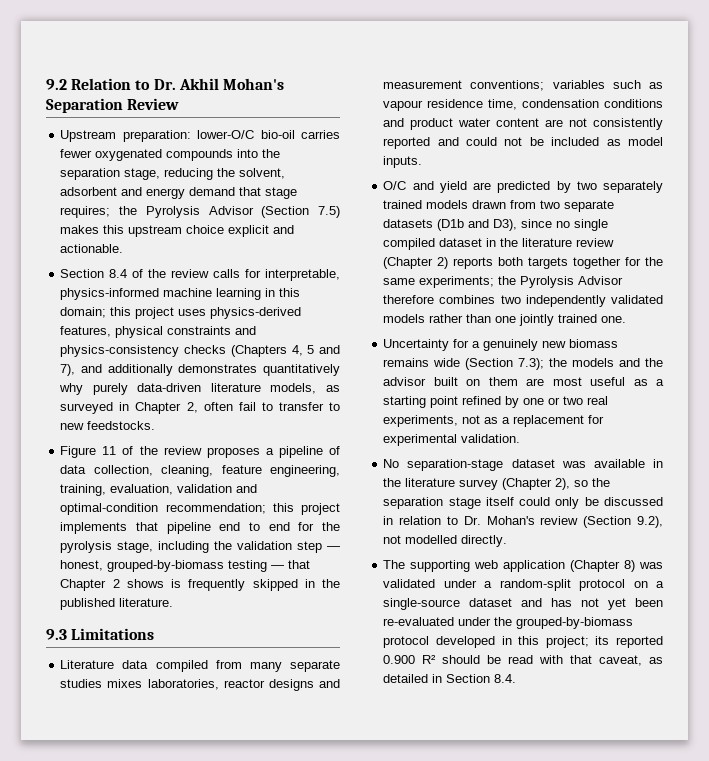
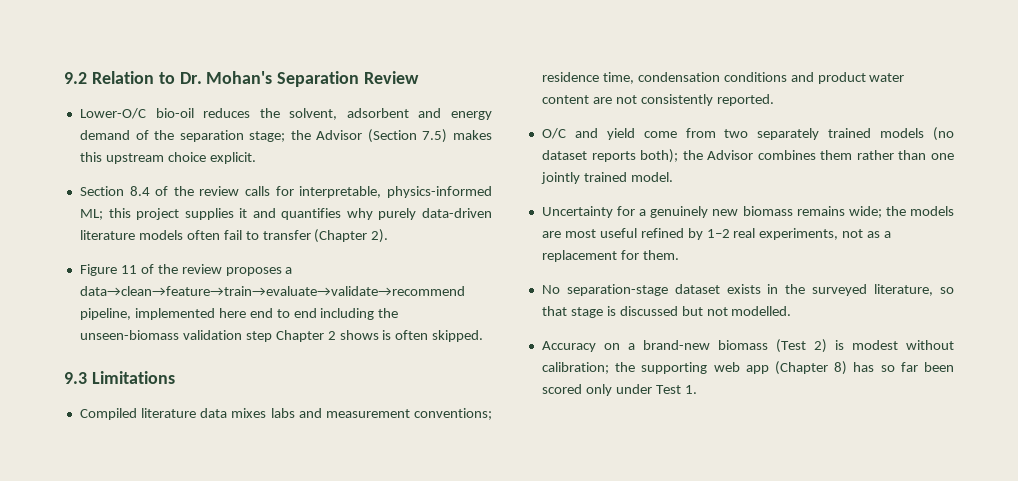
- 9.2 Relation to Dr. Akhil Mohan's Separation Review
+ 9.2 Relation to Dr. Mohan's Separation Review
- Upstream preparation: lower-O/C bio-oil carries fewer oxygenated compounds into the separation stage, reducing the solvent, adsorbent and energy demand that stage requires; the Pyrolysis Advisor (Section 7.5) makes this upstream choice explicit and actionable.
+ Lower-O/C bio-oil reduces the solvent, adsorbent and energy demand of the separation stage; the Advisor (Section 7.5) makes this upstream choice explicit.
- Section 8.4 of the review calls for interpretable, physics-informed machine learning in this domain; this project uses physics-derived features, physical constraints and physics-consistency checks (Chapters 4, 5 and 7), and additionally demonstrates quantitatively why purely data-driven literature models, as surveyed in Chapter 2, often fail to transfer to new feedstocks.
+ Section 8.4 of the review calls for interpretable, physics-informed ML; this project supplies it and quantifies why purely data-driven literature models often fail to transfer (Chapter 2).
- Figure 11 of the review proposes a pipeline of data collection, cleaning, feature engineering, training, evaluation, validation and optimal-condition recommendation; this project implements that pipeline end to end for the pyrolysis stage, including the validation step — honest, grouped-by-biomass testing — that Chapter 2 shows is frequently skipped in the published literature.
+ Figure 11 of the review proposes a data→clean→feature→train→evaluate→validate→recommend pipeline, implemented here end to end including the unseen-biomass validation step Chapter 2 shows is often skipped.
  9.3 Limitations
- Literature data compiled from many separate studies mixes laboratories, reactor designs and measurement conventions; variables such as vapour residence time, condensation conditions and product water content are not consistently reported and could not be included as model inputs.
+ Compiled literature data mixes labs and measurement conventions; residence time, condensation conditions and product water content are not consistently reported.
- O/C and yield are predicted by two separately trained models drawn from two separate datasets (D1b and D3), since no single compiled dataset in the literature review (Chapter 2) reports both targets together for the same experiments; the Pyrolysis Advisor therefore combines two independently validated models rather than one jointly trained one.
+ O/C and yield come from two separately trained models (no dataset reports both); the Advisor combines them rather than one jointly trained model.
- Uncertainty for a genuinely new biomass remains wide (Section 7.3); the models and the advisor built on them are most useful as a starting point refined by one or two real experiments, not as a replacement for experimental validation.
+ Uncertainty for a genuinely new biomass remains wide; the models are most useful refined by 1–2 real experiments, not as a replacement for them.
- No separation-stage dataset was available in the literature survey (Chapter 2), so the separation stage itself could only be discussed in relation to Dr. Mohan's review (Section 9.2), not modelled directly.
- The supporting web application (Chapter 8) was validated under a random-split protocol on a single-source dataset and has not yet been re-evaluated under the grouped-by-biomass protocol developed in this project; its reported 0.900 R² should be read with that caveat, as detailed in Section 8.4.
+ No separation-stage dataset exists in the surveyed literature, so that stage is discussed but not modelled.
+ Accuracy on a brand-new biomass (Test 2) is modest without calibration; the supporting web app (Chapter 8) has so far been scored only under Test 1.

